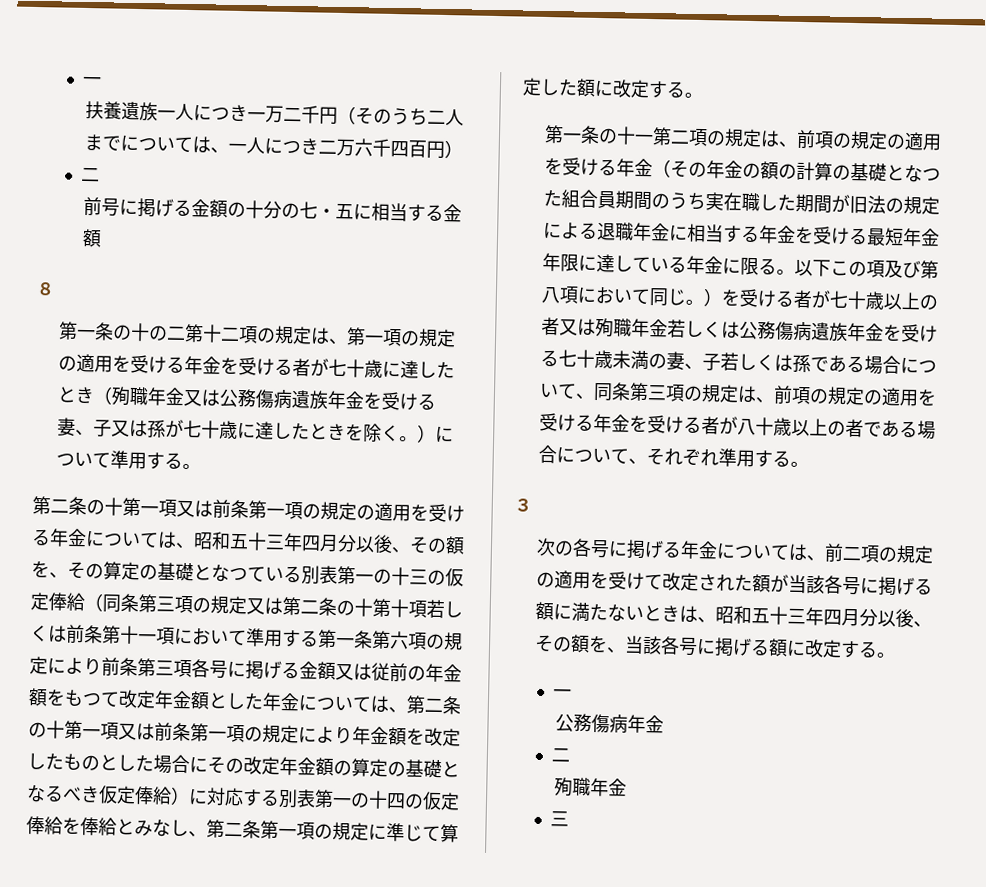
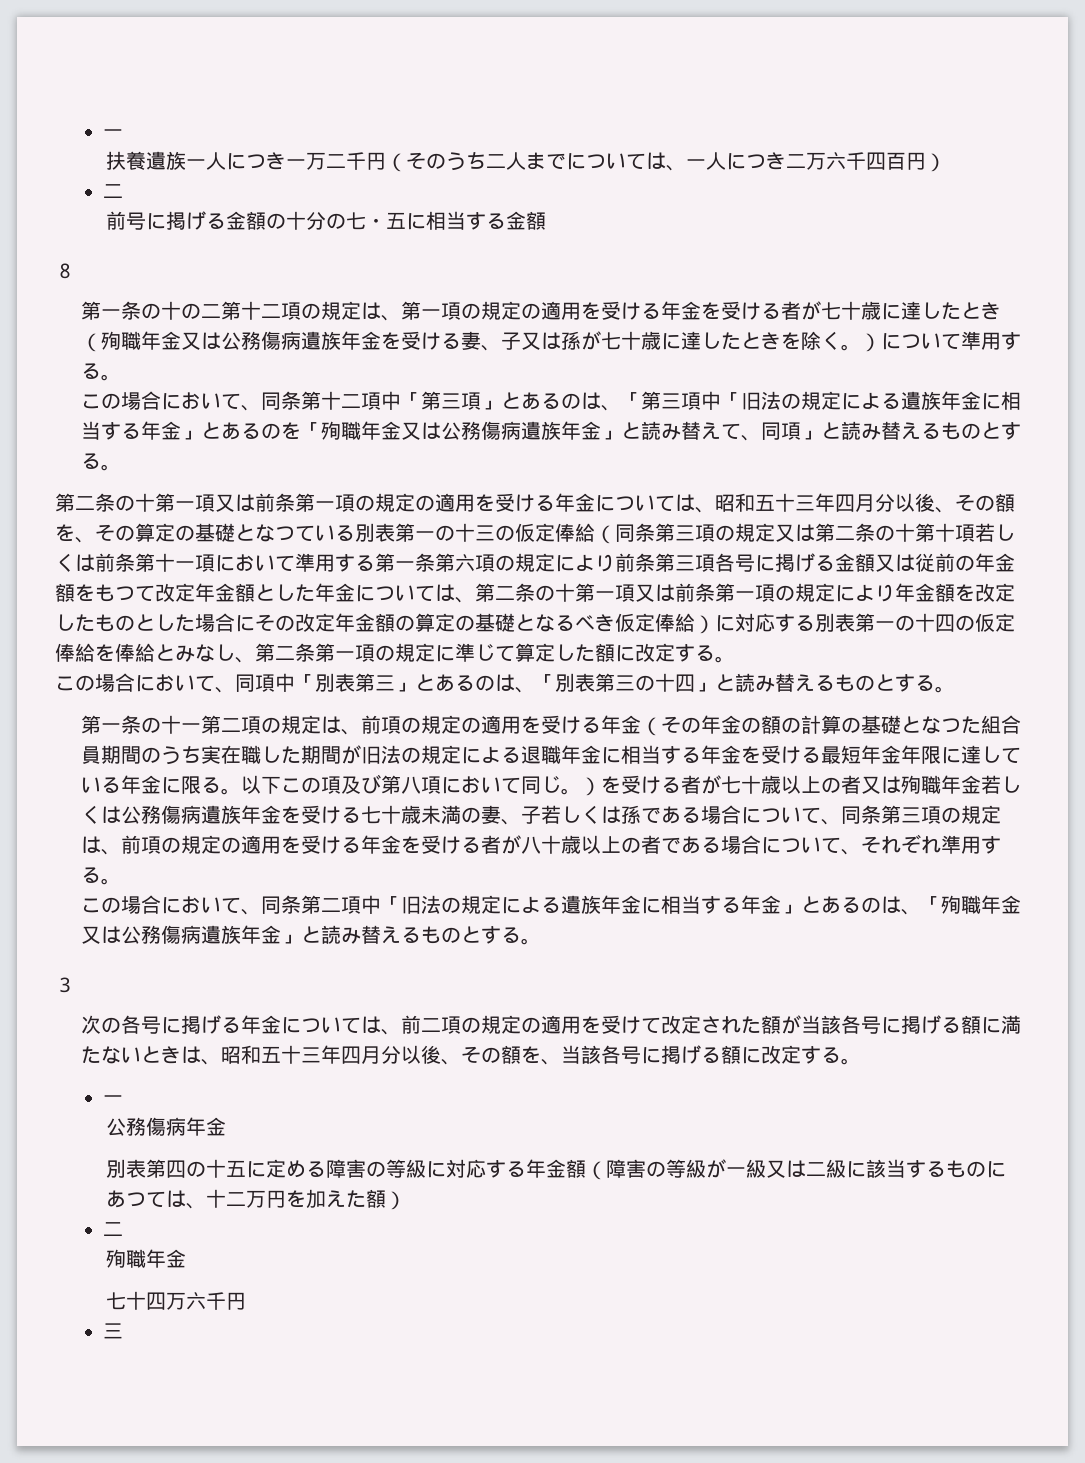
+ この場合において、同条第十二項中「第三項」とあるのは、「第三項中「旧法の規定による遺族年金に相当する年金」とあるのを「殉職年金又は公務傷病遺族年金」と読み替えて、同項」と読み替えるものとする。
+ この場合において、同項中「別表第三」とあるのは、「別表第三の十四」と読み替えるものとする。
+ この場合において、同条第二項中「旧法の規定による遺族年金に相当する年金」とあるのは、「殉職年金又は公務傷病遺族年金」と読み替えるものとする。
+ 別表第四の十五に定める障害の等級に対応する年金額（障害の等級が一級又は二級に該当するものにあつては、十二万円を加えた額）
+ 七十四万六千円

